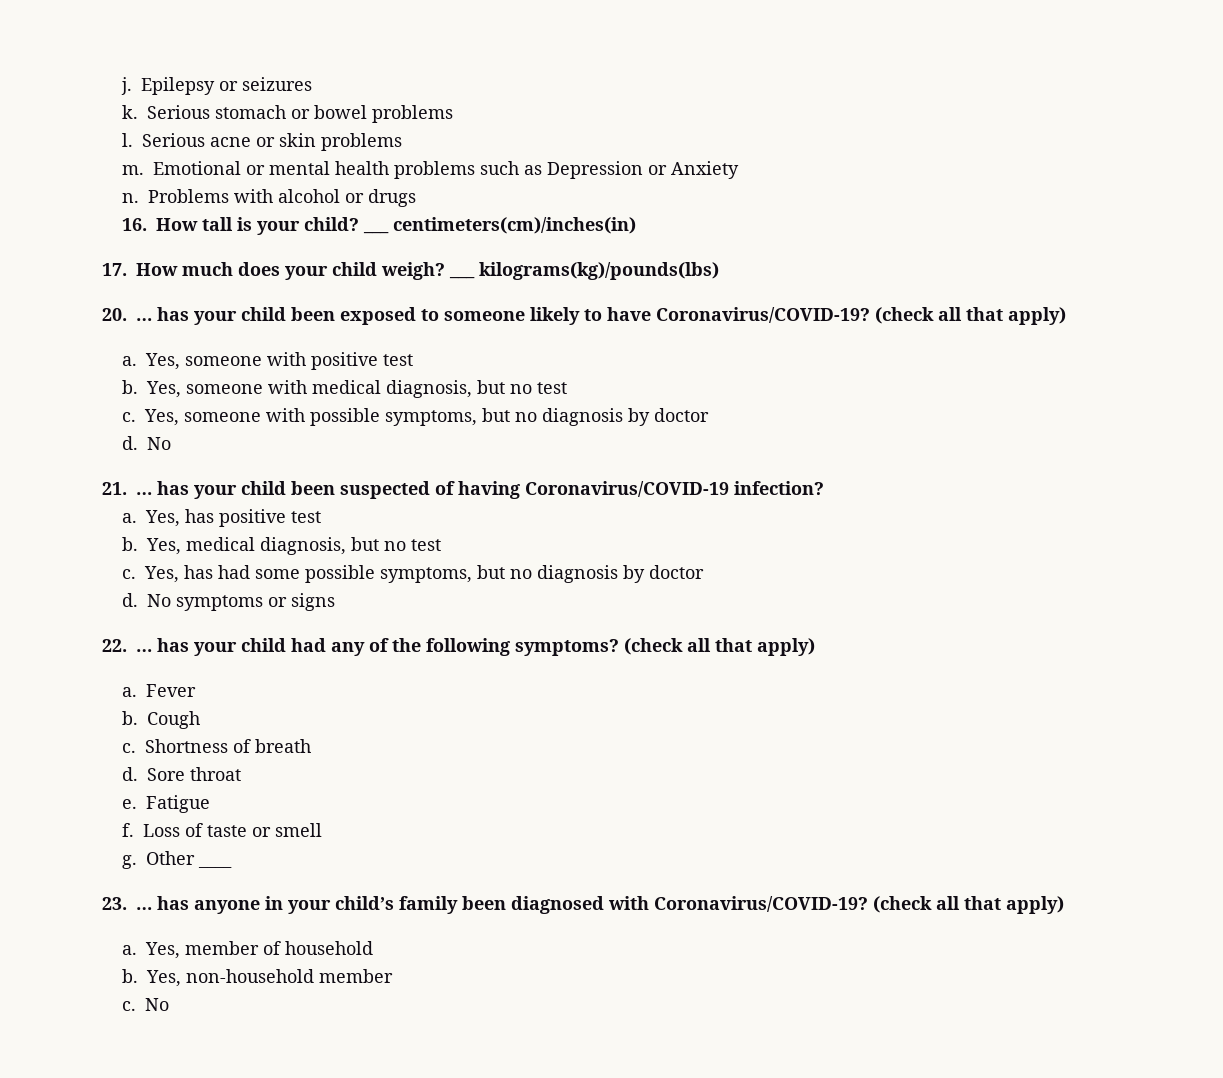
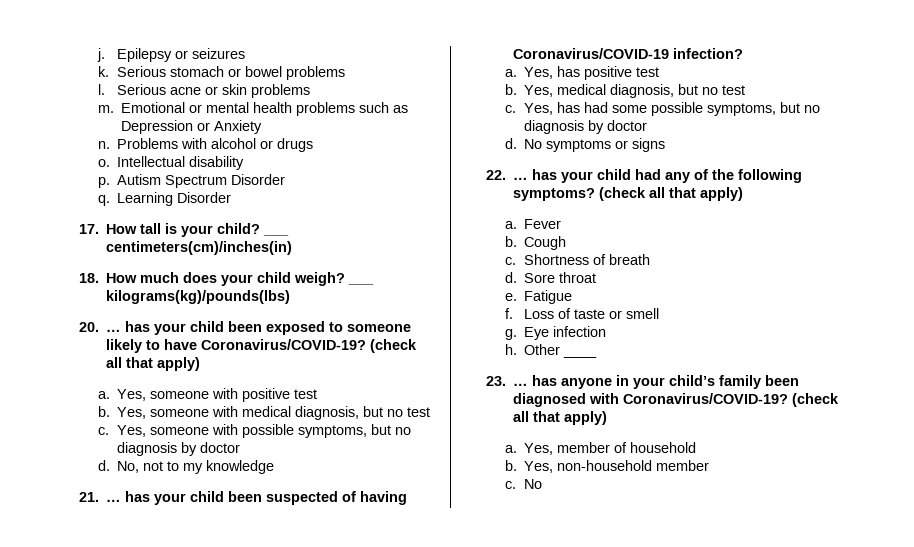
- 16. How tall is your child?
+ o. Intellectual disability
+ p. Autism Spectrum Disorder
+ q. Learning Disorder
+ 17. How tall is your child?
- 17. How much does your child weigh?
+ 18. How much does your child weigh?
  Yes, someone with possible symptoms, but no diagnosis by doctor
- d. No
+ d. No, not to my knowledge
+ Eye infection
+ h.

